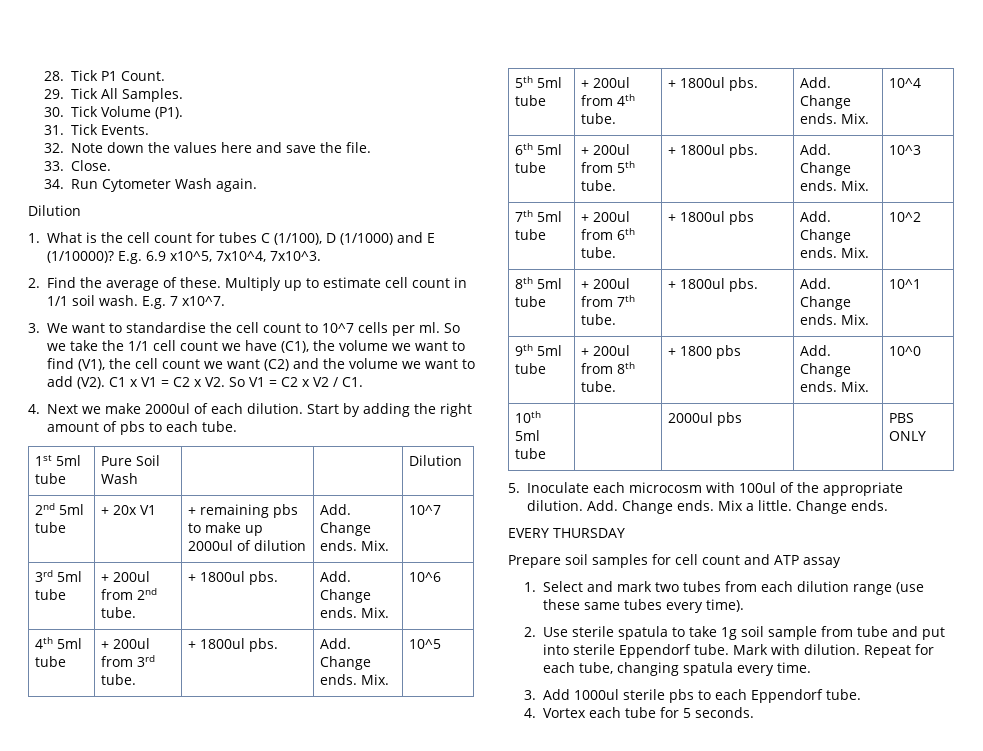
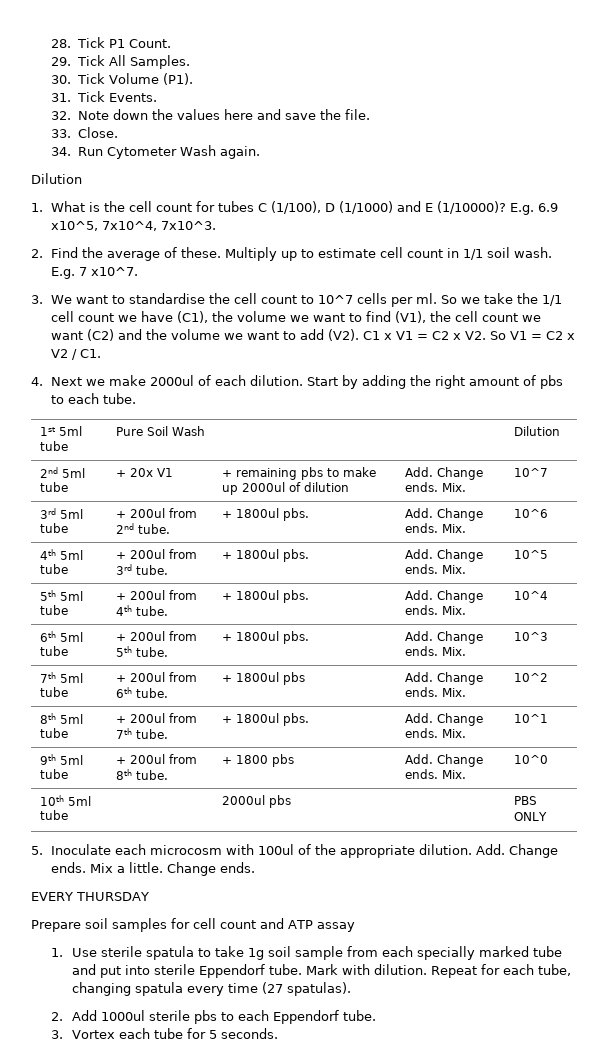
- 1. Select and mark two tubes from each dilution range (use these same tubes every time).
- 2. Use sterile spatula to take 1g soil sample from tube and put into sterile Eppendorf tube.
+ 1. Use sterile spatula to take 1g soil sample from each specially marked tube and put into sterile Eppendorf tube.
- Repeat for each tube, changing spatula every time.
- 3. Add 1000ul sterile pbs to each Eppendorf tube.
+ Repeat for each tube, changing spatula every time (27 spatulas).
+ 2. Add 1000ul sterile pbs to each Eppendorf tube.
- 4. Vortex each tube for 5 seconds.
+ 3. Vortex each tube for 5 seconds.

